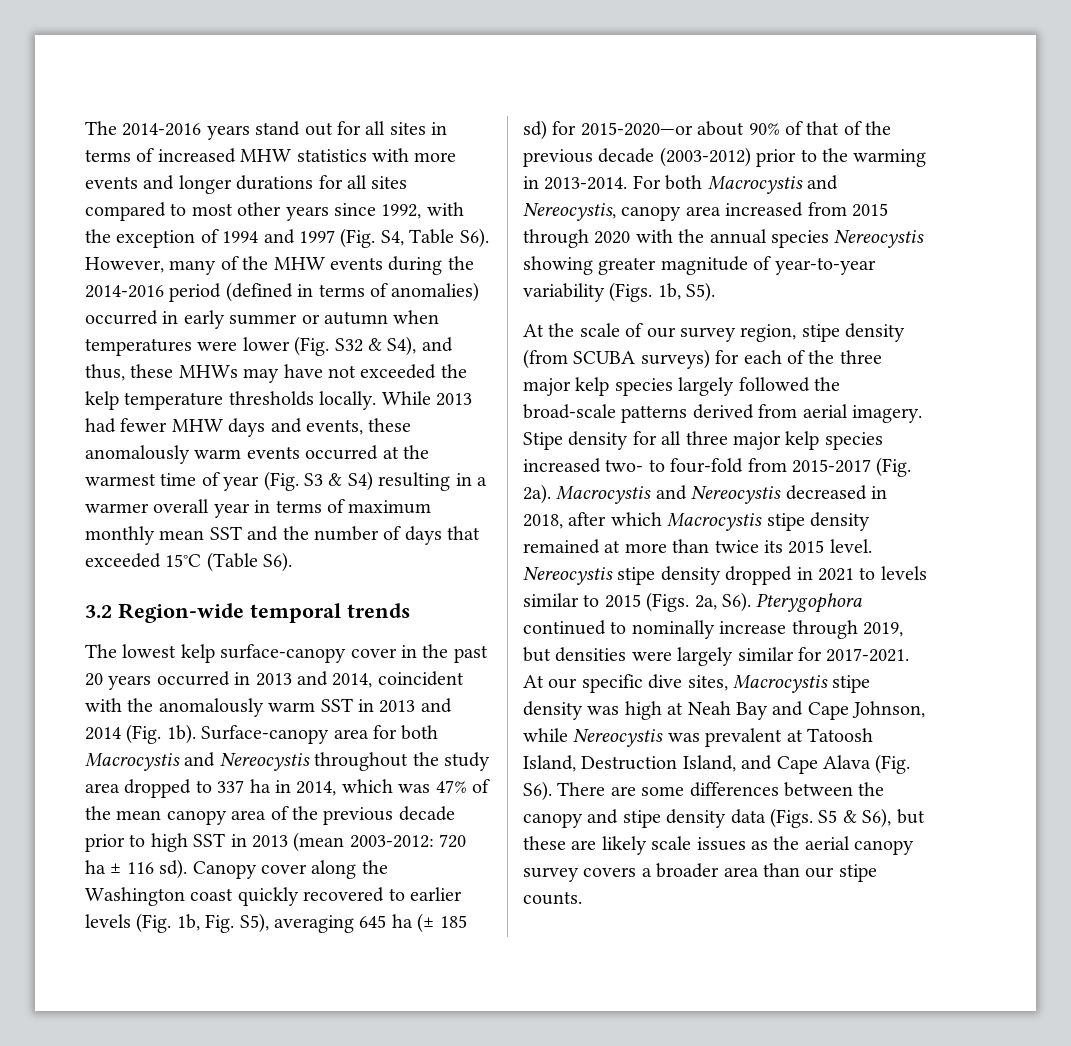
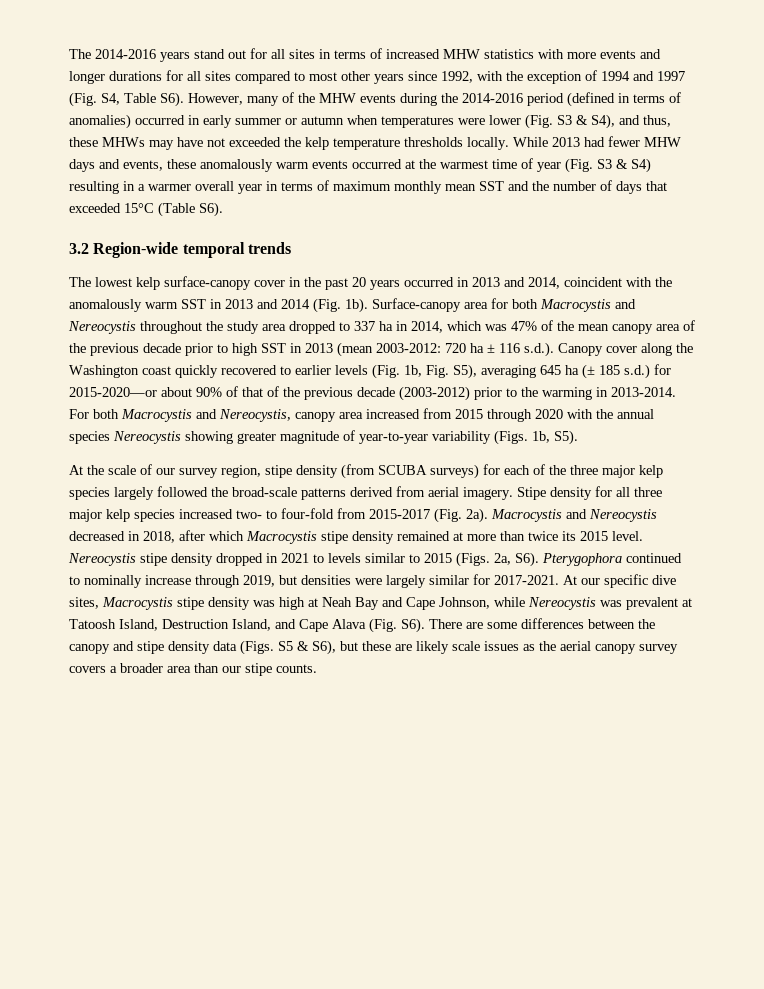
- The 2014-2016 years stand out for all sites in terms of increased MHW statistics with more events and longer durations for all sites compared to most other years since 1992, with the exception of 1994 and 1997 (Fig. S4, Table S6). However, many of the MHW events during the 2014-2016 period (defined in terms of anomalies) occurred in early summer or autumn when temperatures were lower (Fig. S32 & S4), and thus, these MHWs may have not exceeded the kelp temperature thresholds locally.
+ The 2014-2016 years stand out for all sites in terms of increased MHW statistics with more events and longer durations for all sites compared to most other years since 1992, with the exception of 1994 and 1997 (Fig. S4, Table S6). However, many of the MHW events during the 2014-2016 period (defined in terms of anomalies) occurred in early summer or autumn when temperatures were lower (Fig. S3 & S4), and thus, these MHWs may have not exceeded the kelp temperature thresholds locally.
- 720 ha ± 116 sd). Canopy cover along the Washington coast quickly recovered to earlier levels (Fig. 1b, Fig. S5), averaging 645 ha (± 185 sd) for 2015-2020—or about 90% of that of the previous decade (2003-2012) prior to the warming in 2013-2014.
+ 720 ha ± 116 s.d.). Canopy cover along the Washington coast quickly recovered to earlier levels (Fig. 1b, Fig. S5), averaging 645 ha (± 185 s.d.) for 2015-2020—or about 90% of that of the previous decade (2003-2012) prior to the warming in 2013-2014.

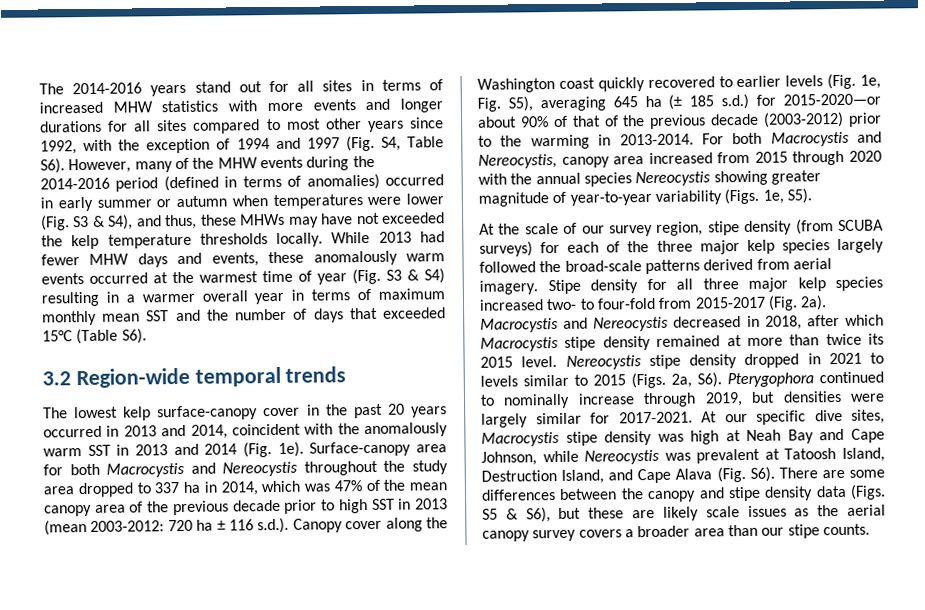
- The lowest kelp surface-canopy cover in the past 20 years occurred in 2013 and 2014, coincident with the anomalously warm SST in 2013 and 2014 (Fig. 1b).
+ The lowest kelp surface-canopy cover in the past 20 years occurred in 2013 and 2014, coincident with the anomalously warm SST in 2013 and 2014 (Fig. 1e).
- 720 ha ± 116 s.d.). Canopy cover along the Washington coast quickly recovered to earlier levels (Fig. 1b, Fig. S5), averaging 645 ha (± 185 s.d.) for 2015-2020—or about 90% of that of the previous decade (2003-2012) prior to the warming in 2013-2014.
+ 720 ha ± 116 s.d.). Canopy cover along the Washington coast quickly recovered to earlier levels (Fig. 1e, Fig. S5), averaging 645 ha (± 185 s.d.) for 2015-2020—or about 90% of that of the previous decade (2003-2012) prior to the warming in 2013-2014.
- For both Macrocystis and Nereocystis, canopy area increased from 2015 through 2020 with the annual species Nereocystis showing greater magnitude of year-to-year variability (Figs. 1b, S5).
+ For both Macrocystis and Nereocystis, canopy area increased from 2015 through 2020 with the annual species Nereocystis showing greater magnitude of year-to-year variability (Figs. 1e, S5).

